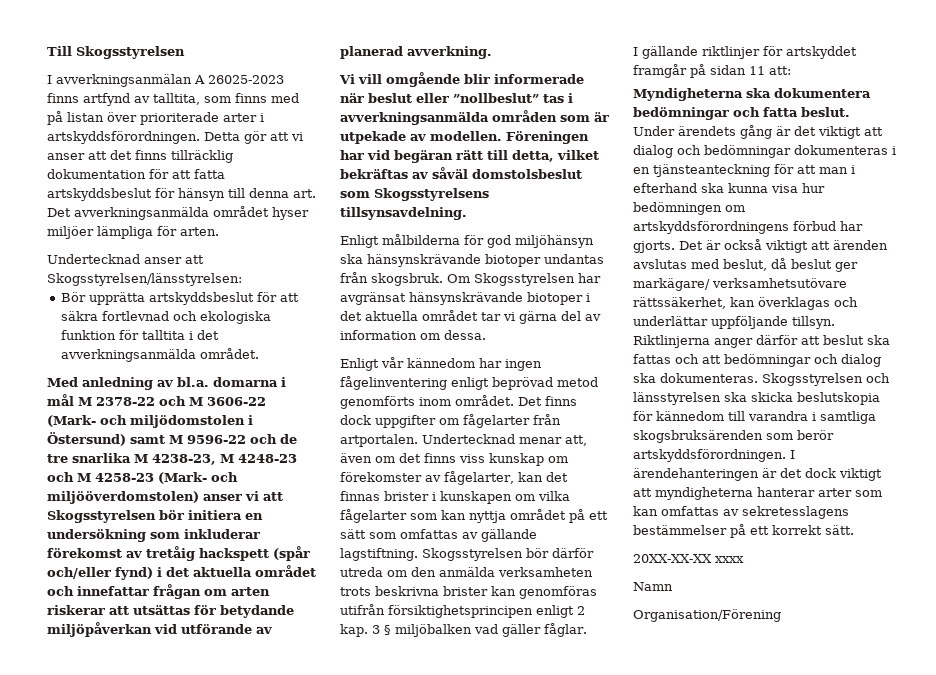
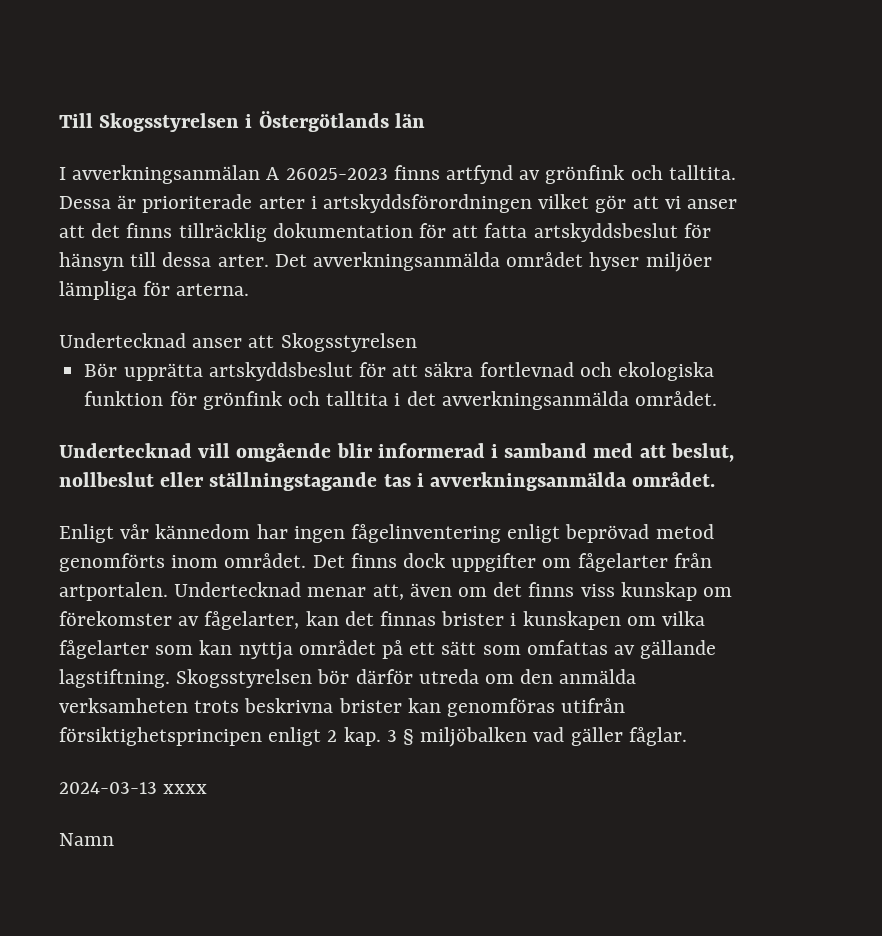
- Till Skogsstyrelsen
+ Till Skogsstyrelsen i Östergötlands län
- I avverkningsanmälan A 26025-2023 finns artfynd av talltita, som finns med på listan över prioriterade arter i artskyddsförordningen. Detta gör att vi anser att det finns tillräcklig dokumentation för att fatta artskyddsbeslut för hänsyn till denna art. Det avverkningsanmälda området hyser miljöer lämpliga för arten.
+ I avverkningsanmälan A 26025-2023 finns artfynd av grönfink och talltita. Dessa är prioriterade arter i artskyddsförordningen vilket gör att vi anser att det finns tillräcklig dokumentation för att fatta artskyddsbeslut för hänsyn till dessa arter. Det avverkningsanmälda området hyser miljöer lämpliga för arterna.
- Undertecknad anser att Skogsstyrelsen/länsstyrelsen:
+ Undertecknad anser att Skogsstyrelsen
- Bör upprätta artskyddsbeslut för att säkra fortlevnad och ekologiska funktion för talltita i det avverkningsanmälda området.
+ Bör upprätta artskyddsbeslut för att säkra fortlevnad och ekologiska funktion för grönfink och talltita i det avverkningsanmälda området.
- Med anledning av bl.a. domarna i mål M 2378-22 och M 3606-22 (Mark- och miljödomstolen i Östersund) samt M 9596-22 och de tre snarlika M 4238-23, M 4248-23 och M 4258-23 (Mark- och miljööverdomstolen) anser vi att Skogsstyrelsen bör initiera en undersökning som inkluderar förekomst av tretåig hackspett (spår och/eller fynd) i det aktuella området och innefattar frågan om arten riskerar att utsättas för betydande miljöpåverkan vid utförande av planerad avverkning.
- Vi vill omgående blir informerade när beslut eller ”nollbeslut” tas i avverkningsanmälda områden som är utpekade av modellen. Föreningen har vid begäran rätt till detta, vilket bekräftas av såväl domstolsbeslut som Skogsstyrelsens tillsynsavdelning.
- Enligt målbilderna för god miljöhänsyn ska hänsynskrävande biotoper undantas från skogsbruk. Om Skogsstyrelsen har avgränsat hänsynskrävande biotoper i det aktuella området tar vi gärna del av information om dessa.
+ Undertecknad vill omgående blir informerad i samband med att beslut, nollbeslut eller ställningstagande tas i avverkningsanmälda området.
- I gällande riktlinjer för artskyddet framgår på sidan 11 att:
- Myndigheterna ska dokumentera bedömningar och fatta beslut.
- Under ärendets gång är det viktigt att dialog och bedömningar dokumenteras i en tjänsteanteckning för att man i efterhand ska kunna visa hur bedömningen om artskyddsförordningens förbud har gjorts. Det är också viktigt att ärenden avslutas med beslut, då beslut ger markägare/ verksamhetsutövare rättssäkerhet, kan överklagas och underlättar uppföljande tillsyn. Riktlinjerna anger därför att beslut ska fattas och att bedömningar och dialog ska dokumenteras. Skogsstyrelsen och länsstyrelsen ska skicka beslutskopia för kännedom till varandra i samtliga skogsbruksärenden som berör artskyddsförordningen. I ärendehanteringen är det dock viktigt att myndigheterna hanterar arter som kan omfattas av sekretesslagens bestämmelser på ett korrekt sätt.
- 20XX-XX-XX xxxx
+ 2024-03-13 xxxx
- Organisation/Förening

